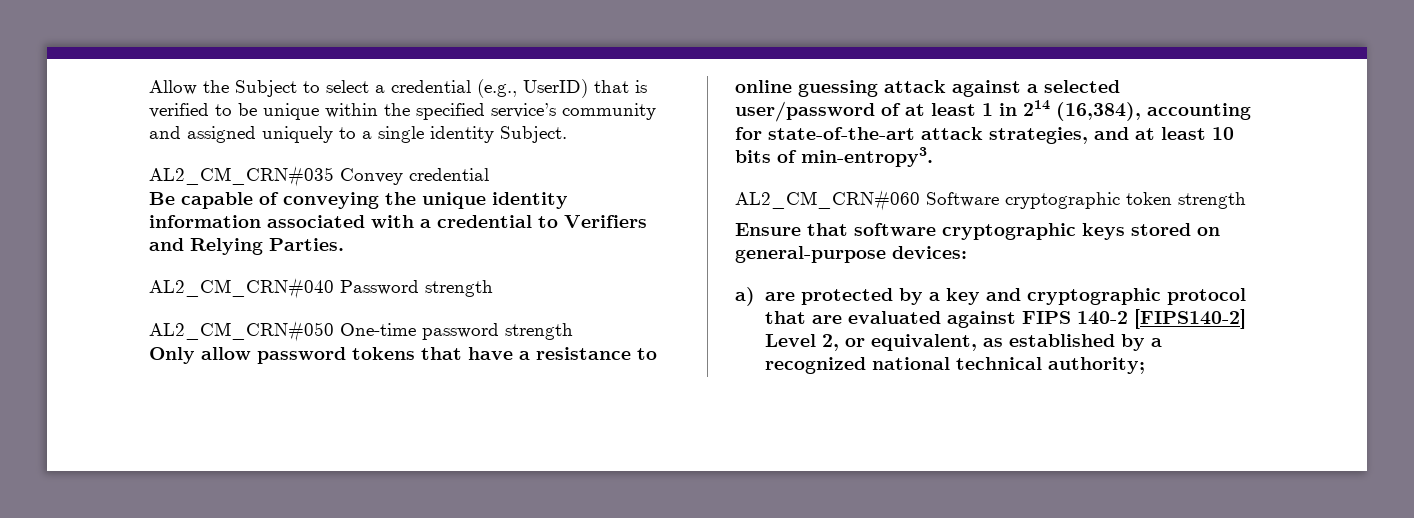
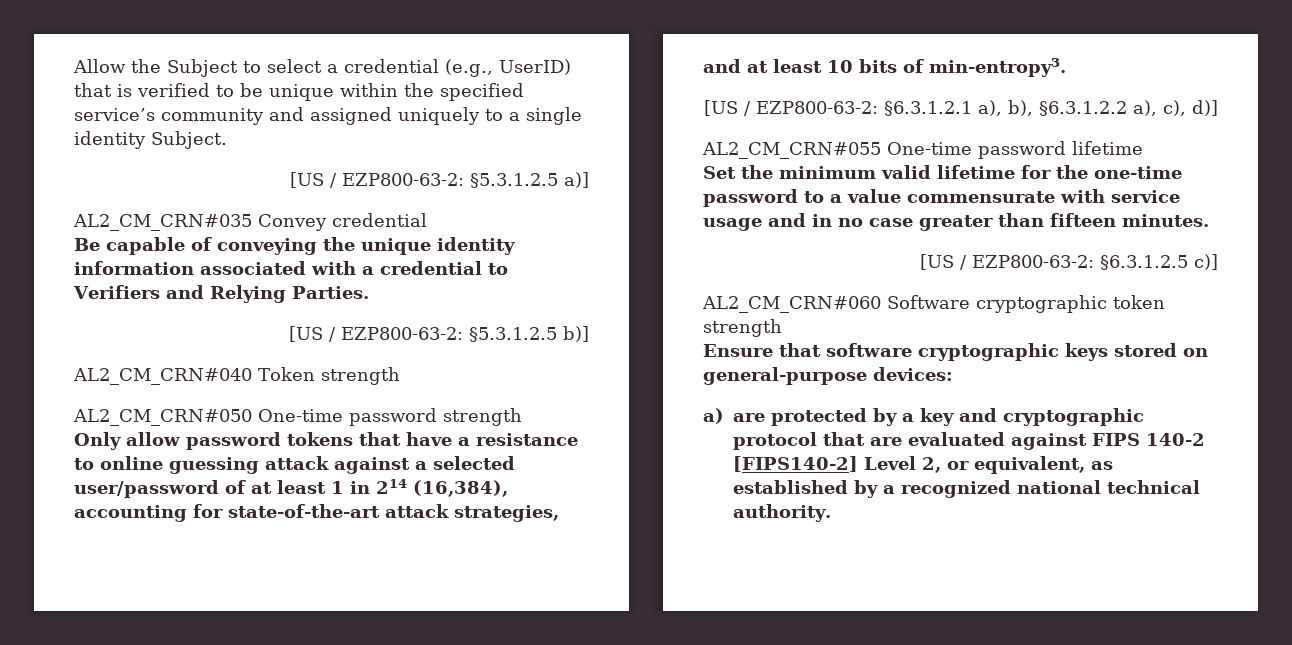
+ [US / EZP800-63-2: §5.3.1.2.5 a)]
+ [US / EZP800-63-2: §5.3.1.2.5 b)]
- AL2_CM_CRN#040 Password strength
+ AL2_CM_CRN#040 Token strength
+ [US / EZP800-63-2: §6.3.1.2.1 a), b), §6.3.1.2.2 a), c), d)]
+ AL2_CM_CRN#055 One-time password lifetime
+ Set the minimum valid lifetime for the one-time password to a value commensurate with service usage and in no case greater than fifteen minutes.
+ [US / EZP800-63-2: §6.3.1.2.5 c)]
- a) are protected by a key and cryptographic protocol that are evaluated against FIPS 140-2 [FIPS140-2] Level 2, or equivalent, as established by a recognized national technical authority;
+ a) are protected by a key and cryptographic protocol that are evaluated against FIPS 140-2 [FIPS140-2] Level 2, or equivalent, as established by a recognized national technical authority.

